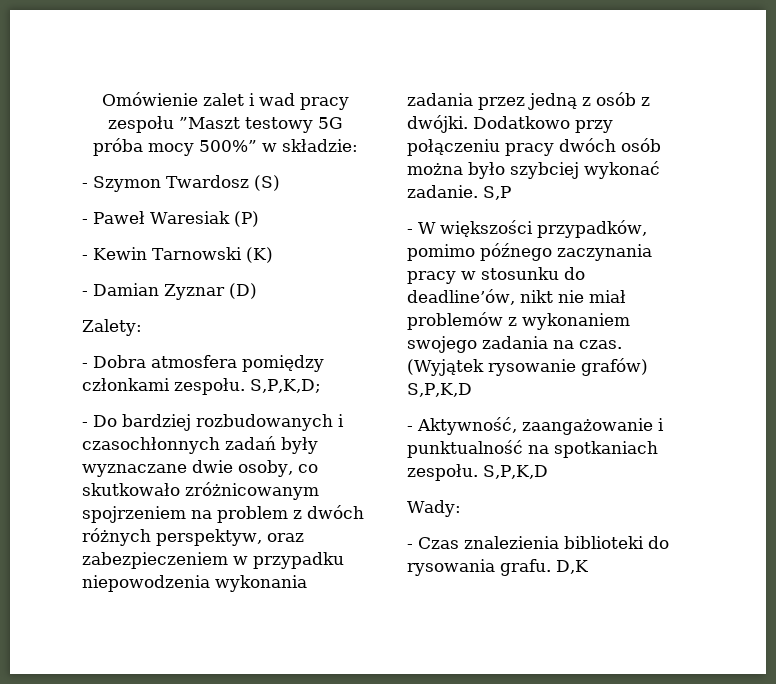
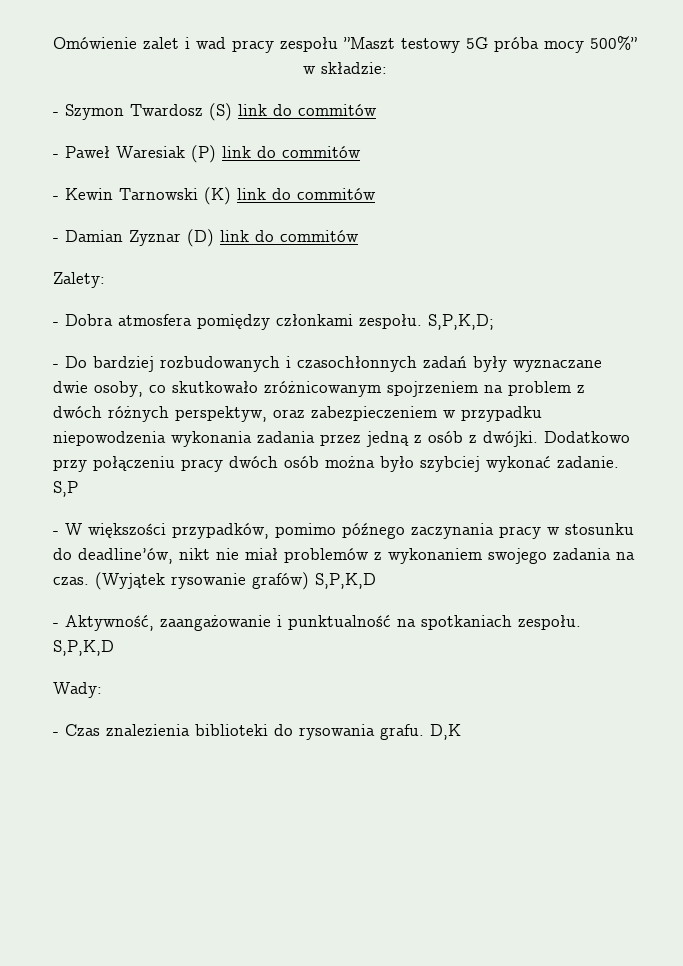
- - Szymon Twardosz (S)
+ - Szymon Twardosz (S) link do commitów
- - Paweł Waresiak (P)
+ - Paweł Waresiak (P) link do commitów
- - Kewin Tarnowski (K)
+ - Kewin Tarnowski (K) link do commitów
- - Damian Zyznar (D)
+ - Damian Zyznar (D) link do commitów

